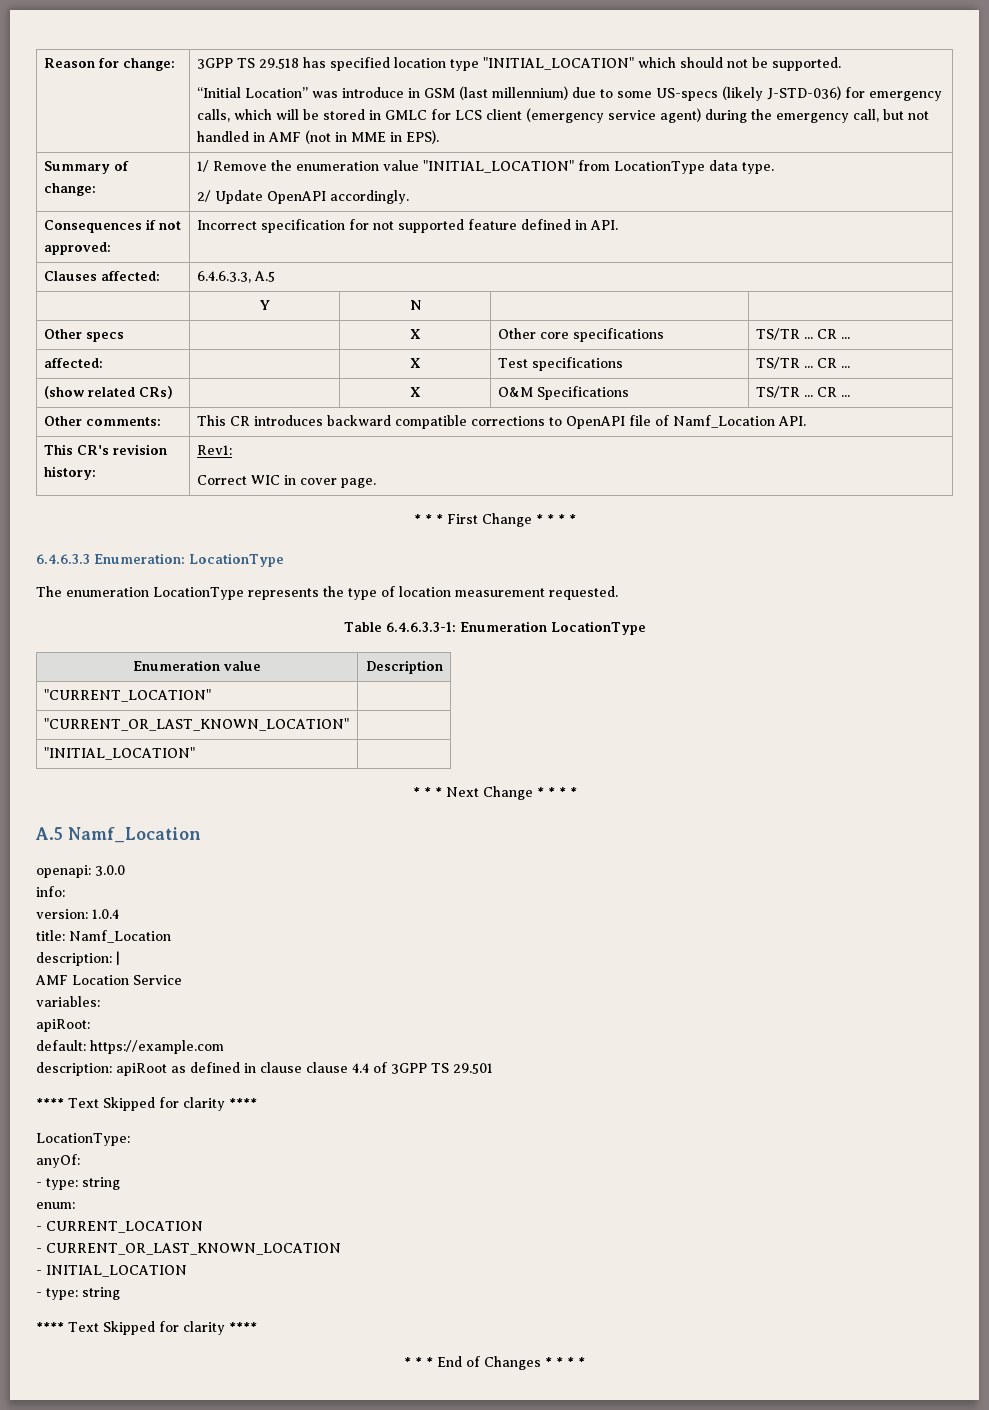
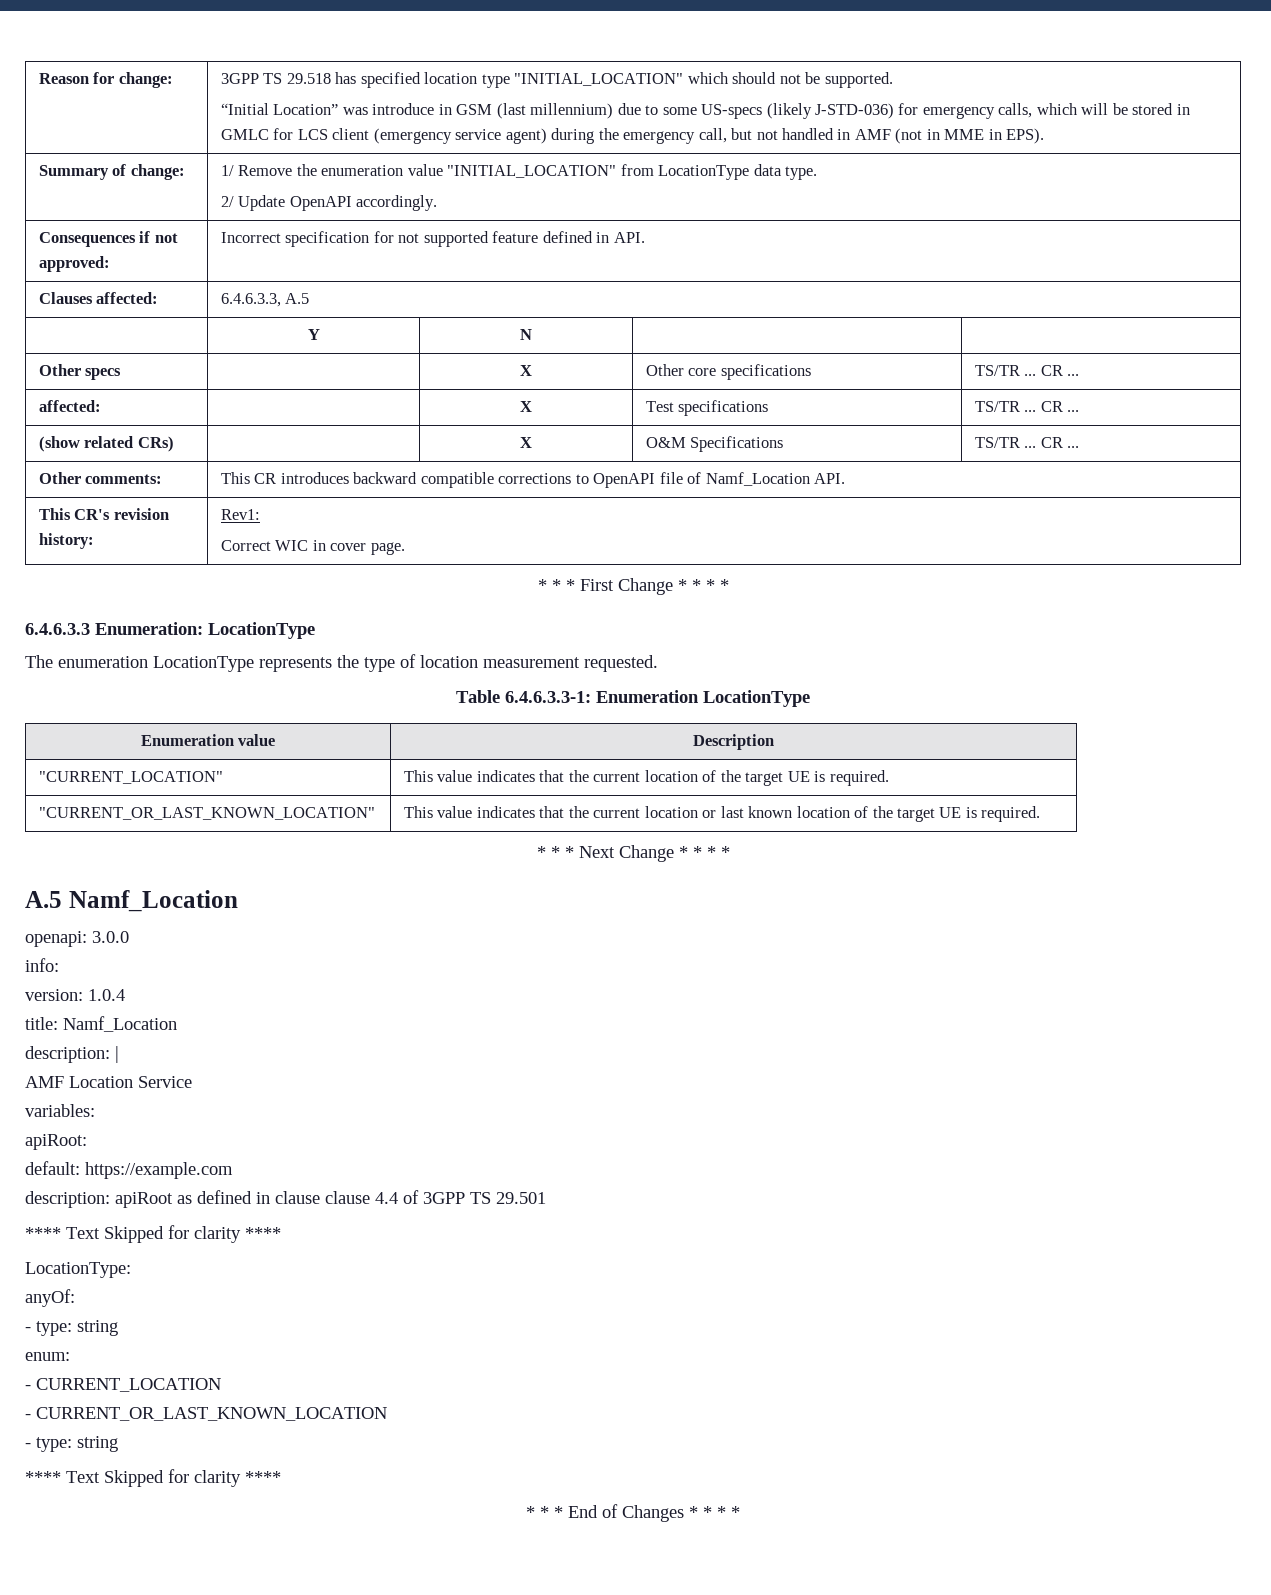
- "CURRENT_LOCATION" |
- "CURRENT_OR_LAST_KNOWN_LOCATION" |
- "INITIAL_LOCATION" |
+ "CURRENT_LOCATION" | This value indicates that the current location of the target UE is required.
+ "CURRENT_OR_LAST_KNOWN_LOCATION" | This value indicates that the current location or last known location of the target UE is required.
- - INITIAL_LOCATION

